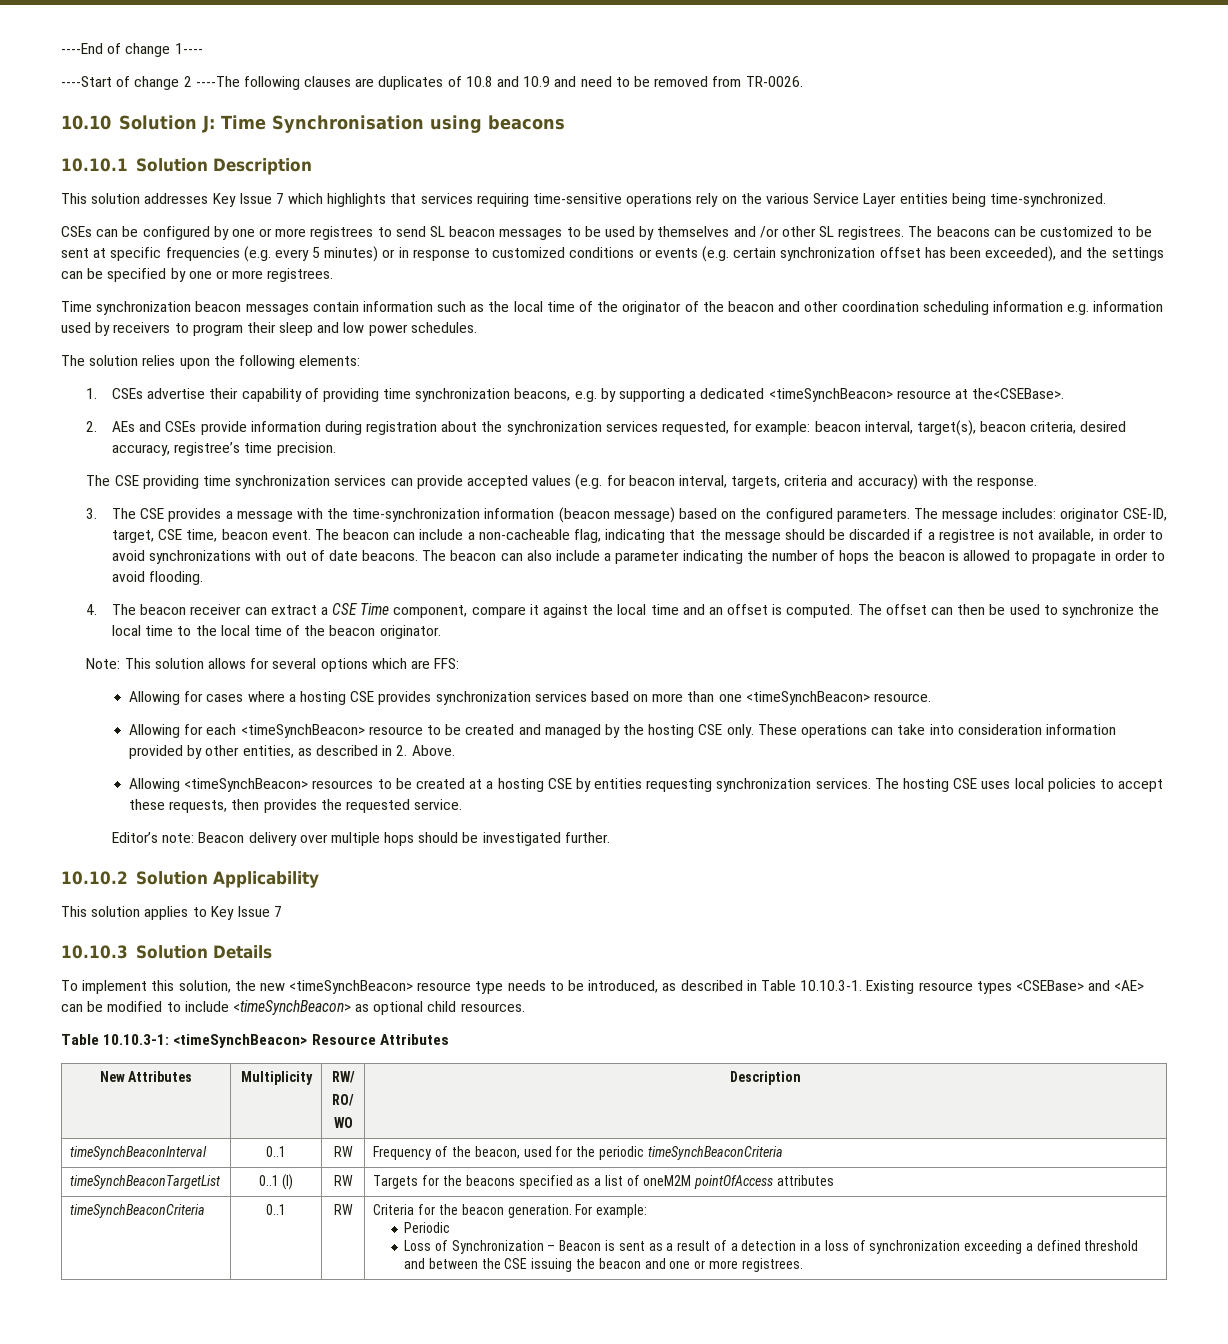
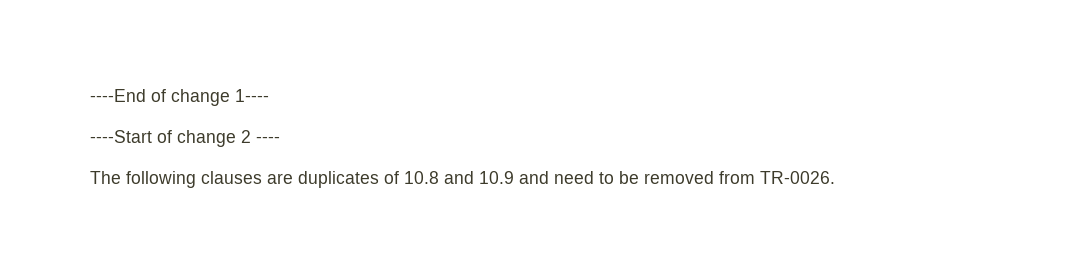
- ----Start of change 2 ----The following clauses are duplicates of 10.8 and 10.9 and need to be removed from TR-0026.
+ ----Start of change 2 ----
+ The following clauses are duplicates of 10.8 and 10.9 and need to be removed from TR-0026.
- 10.10 Solution J: Time Synchronisation using beacons
- 10.10.1 Solution Description
- This solution addresses Key Issue 7 which highlights that services requiring time-sensitive operations rely on the various Service Layer entities being time-synchronized.
- CSEs can be configured by one or more registrees to send SL beacon messages to be used by themselves and /or other SL registrees. The beacons can be customized to be sent at specific frequencies (e.g. every 5 minutes) or in response to customized conditions or events (e.g. certain synchronization offset has been exceeded), and the settings can be specified by one or more registrees.
- Time synchronization beacon messages contain information such as the local time of the originator of the beacon and other coordination scheduling information e.g. information used by receivers to program their sleep and low power schedules.
- The solution relies upon the following elements:
- 1. CSEs advertise their capability of providing time synchronization beacons, e.g. by supporting a dedicated <timeSynchBeacon> resource at the<CSEBase>.
- 2. AEs and CSEs provide information during registration about the synchronization services requested, for example: beacon interval, target(s), beacon criteria, desired accuracy, registree’s time precision.
- The CSE providing time synchronization services can provide accepted values (e.g. for beacon interval, targets, criteria and accuracy) with the response.
- 3. The CSE provides a message with the time-synchronization information (beacon message) based on the configured parameters. The message includes: originator CSE-ID, target, CSE time, beacon event. The beacon can include a non-cacheable flag, indicating that the message should be discarded if a registree is not available, in order to avoid synchronizations with out of date beacons. The beacon can also include a parameter indicating the number of hops the beacon is allowed to propagate in order to avoid flooding.
- 4. The beacon receiver can extract a CSE Time component, compare it against the local time and an offset is computed. The offset can then be used to synchronize the local time to the local time of the beacon originator.
- Note: This solution allows for several options which are FFS:
- Allowing for cases where a hosting CSE provides synchronization services based on more than one <timeSynchBeacon> resource.
- Allowing for each <timeSynchBeacon> resource to be created and managed by the hosting CSE only. These operations can take into consideration information provided by other entities, as described in 2. Above.
- Allowing <timeSynchBeacon> resources to be created at a hosting CSE by entities requesting synchronization services. The hosting CSE uses local policies to accept these requests, then provides the requested service.
- Editor’s note: Beacon delivery over multiple hops should be investigated further.
- 10.10.2 Solution Applicability
- This solution applies to Key Issue 7
- 10.10.3 Solution Details
- To implement this solution, the new <timeSynchBeacon> resource type needs to be introduced, as described in Table 10.10.3-1. Existing resource types <CSEBase> and <AE> can be modified to include <timeSynchBeacon> as optional child resources.
- Table 10.10.3-1: <timeSynchBeacon> Resource Attributes
- New Attributes | Multiplicity | RW/
- RO/
- WO | Description
- timeSynchBeaconInterval | 0..1 | RW | Frequency of the beacon, used for the periodic timeSynchBeaconCriteria
- timeSynchBeaconTargetList | 0..1 (l) | RW | Targets for the beacons specified as a list of oneM2M pointOfAccess attributes
- timeSynchBeaconCriteria | 0..1 | RW | Criteria for the beacon generation. For example:
- Periodic
- Loss of Synchronization – Beacon is sent as a result of a detection in a loss of synchronization exceeding a defined threshold and between the CSE issuing the beacon and one or more registrees.

